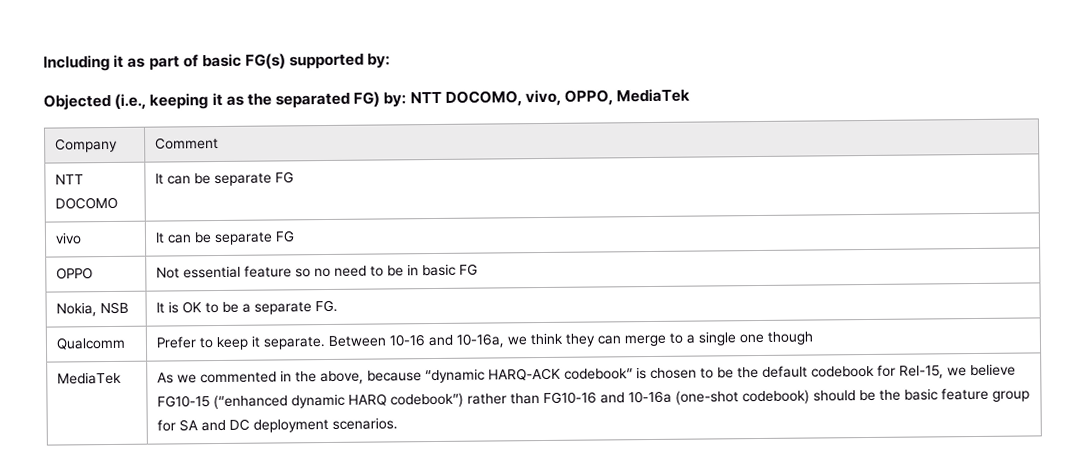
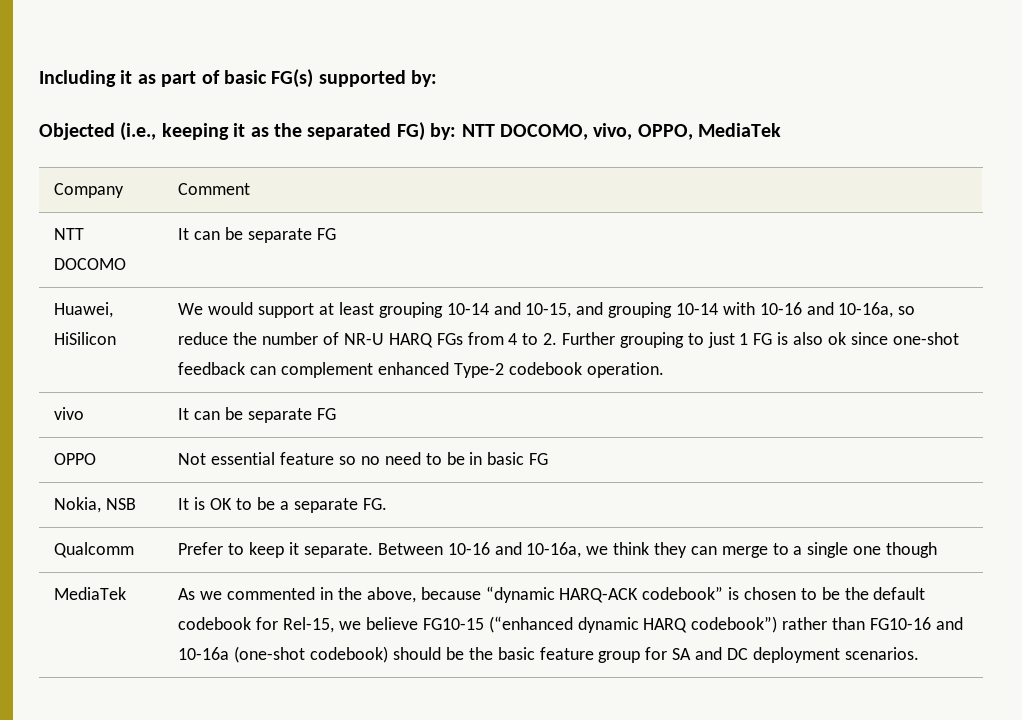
+ Huawei, HiSilicon | We would support at least grouping 10-14 and 10-15, and grouping 10-14 with 10-16 and 10-16a, so reduce the number of NR-U HARQ FGs from 4 to 2. Further grouping to just 1 FG is also ok since one-shot feedback can complement enhanced Type-2 codebook operation.

